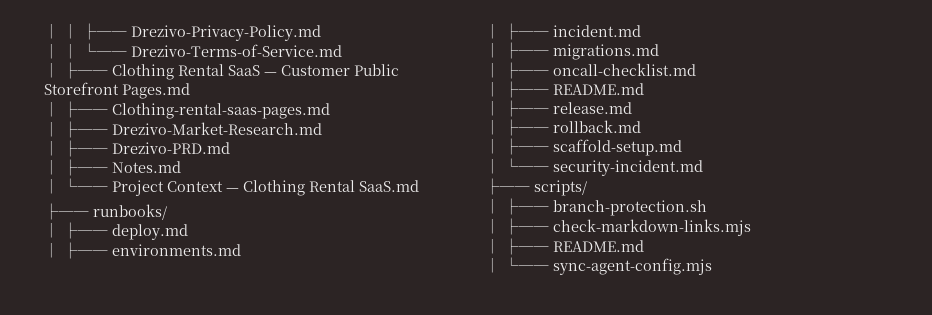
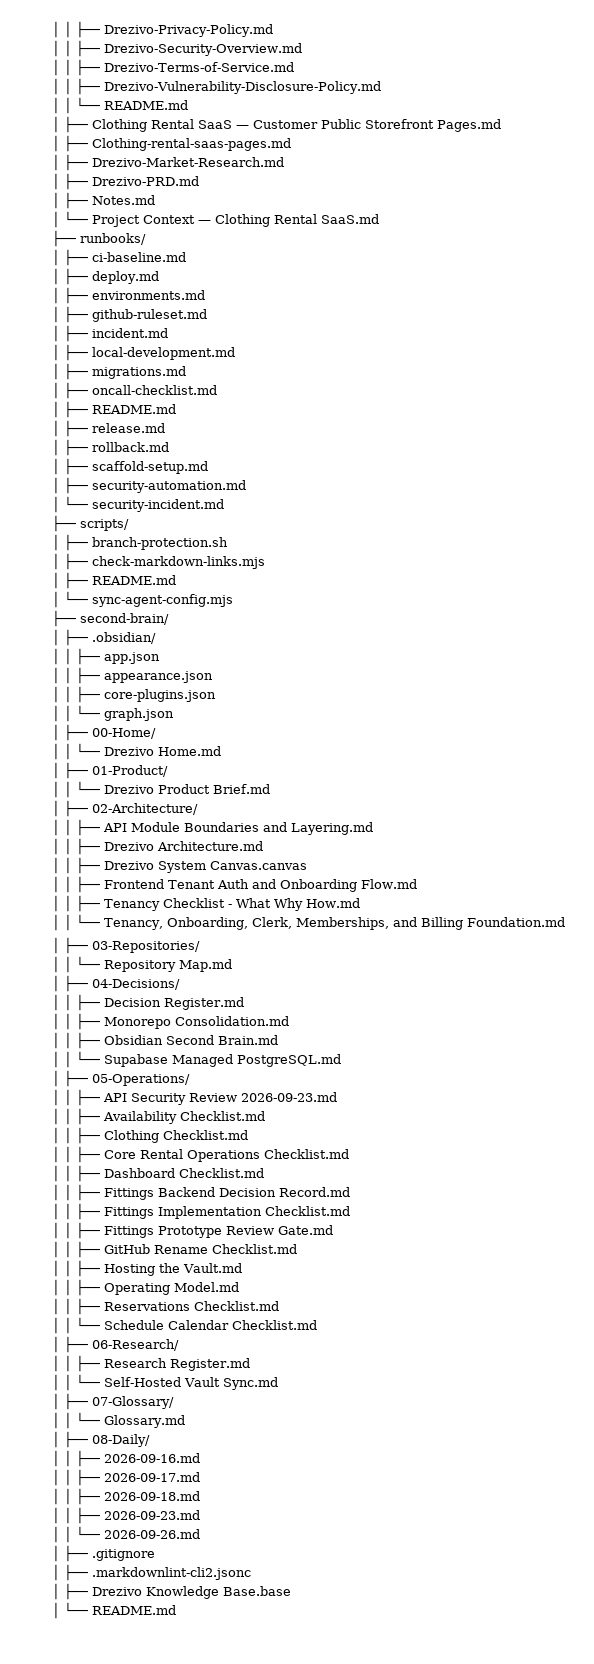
- │ │ └── Drezivo-Terms-of-Service.md
+ │ │ ├── Drezivo-Security-Overview.md
+ │ │ ├── Drezivo-Terms-of-Service.md
+ │ │ ├── Drezivo-Vulnerability-Disclosure-Policy.md
+ │ │ └── README.md
+ │ ├── ci-baseline.md
+ │ ├── github-ruleset.md
+ │ ├── local-development.md
+ │ ├── security-automation.md
+ ├── second-brain/
+ │ ├── .obsidian/
+ │ │ ├── app.json
+ │ │ ├── appearance.json
+ │ │ ├── core-plugins.json
+ │ │ └── graph.json
+ │ ├── 00-Home/
+ │ │ └── Drezivo Home.md
+ │ ├── 01-Product/
+ │ │ └── Drezivo Product Brief.md
+ │ ├── 02-Architecture/
+ │ │ ├── API Module Boundaries and Layering.md
+ │ │ ├── Drezivo Architecture.md
+ │ │ ├── Drezivo System Canvas.canvas
+ │ │ ├── Frontend Tenant Auth and Onboarding Flow.md
+ │ │ ├── Tenancy Checklist - What Why How.md
+ │ │ └── Tenancy, Onboarding, Clerk, Memberships, and Billing Foundation.md
+ │ ├── 03-Repositories/
+ │ │ └── Repository Map.md
+ │ ├── 04-Decisions/
+ │ │ ├── Decision Register.md
+ │ │ ├── Monorepo Consolidation.md
+ │ │ ├── Obsidian Second Brain.md
+ │ │ └── Supabase Managed PostgreSQL.md
+ │ ├── 05-Operations/
+ │ │ ├── API Security Review 2026-09-23.md
+ │ │ ├── Availability Checklist.md
+ │ │ ├── Clothing Checklist.md
+ │ │ ├── Core Rental Operations Checklist.md
+ │ │ ├── Dashboard Checklist.md
+ │ │ ├── Fittings Backend Decision Record.md
+ │ │ ├── Fittings Implementation Checklist.md
+ │ │ ├── Fittings Prototype Review Gate.md
+ │ │ ├── GitHub Rename Checklist.md
+ │ │ ├── Hosting the Vault.md
+ │ │ ├── Operating Model.md
+ │ │ ├── Reservations Checklist.md
+ │ │ └── Schedule Calendar Checklist.md
+ │ ├── 06-Research/
+ │ │ ├── Research Register.md
+ │ │ └── Self-Hosted Vault Sync.md
+ │ ├── 07-Glossary/
+ │ │ └── Glossary.md
+ │ ├── 08-Daily/
+ │ │ ├── 2026-09-16.md
+ │ │ ├── 2026-09-17.md
+ │ │ ├── 2026-09-18.md
+ │ │ ├── 2026-09-23.md
+ │ │ └── 2026-09-26.md
+ │ ├── .gitignore
+ │ ├── .markdownlint-cli2.jsonc
+ │ ├── Drezivo Knowledge Base.base
+ │ └── README.md

